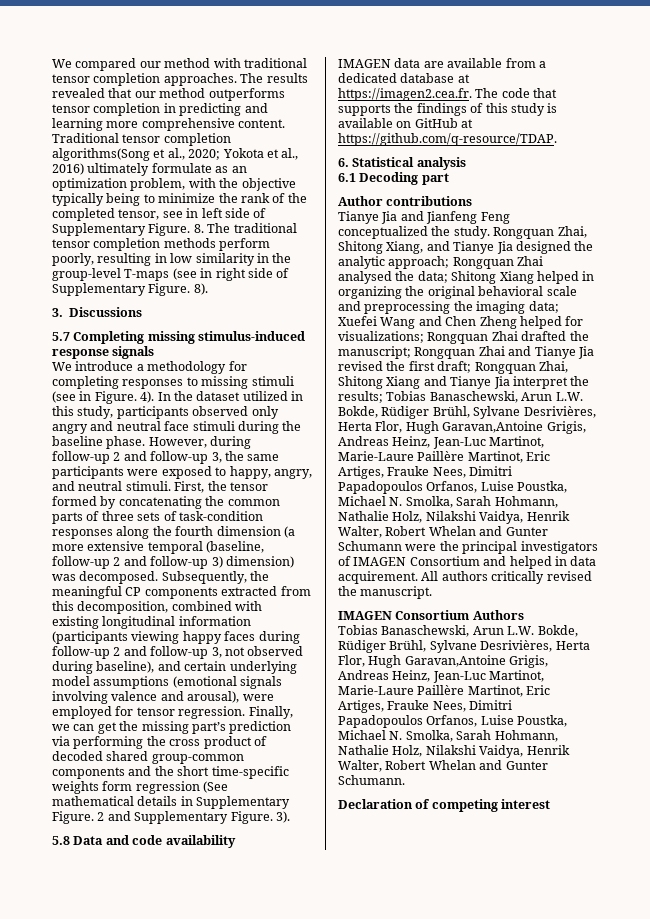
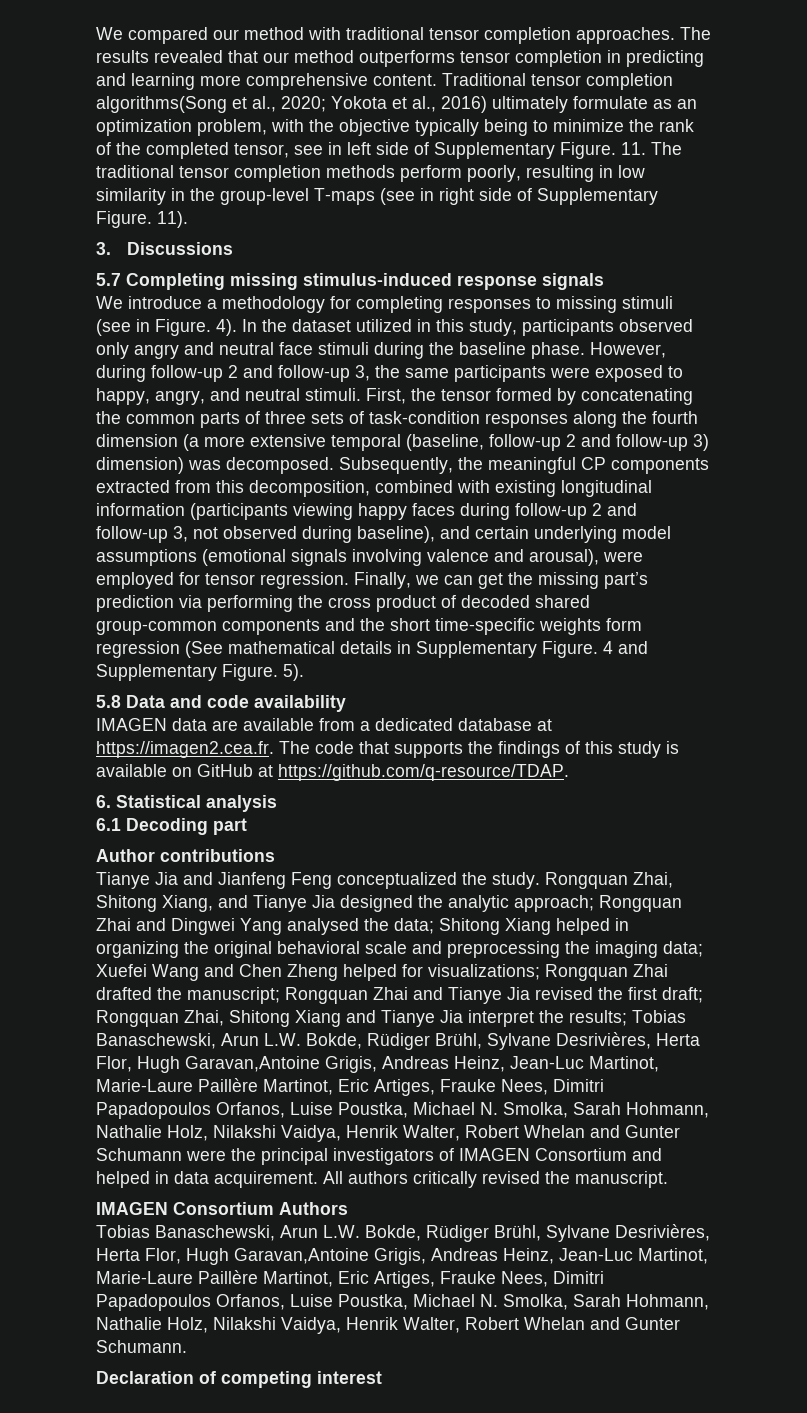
- 8. The traditional tensor completion methods perform poorly, resulting in low similarity in the group-level T-maps (see in right side of Supplementary Figure.
+ 11. The traditional tensor completion methods perform poorly, resulting in low similarity in the group-level T-maps (see in right side of Supplementary Figure.
- 8).
+ 11).
- 2 and Supplementary Figure.
+ 4 and Supplementary Figure.
- 3).
+ 5).
- Rongquan Zhai analysed the data;
+ Rongquan Zhai and Dingwei Yang analysed the data;

